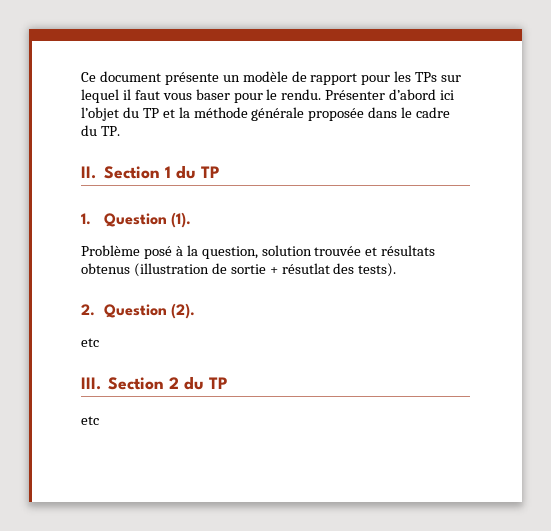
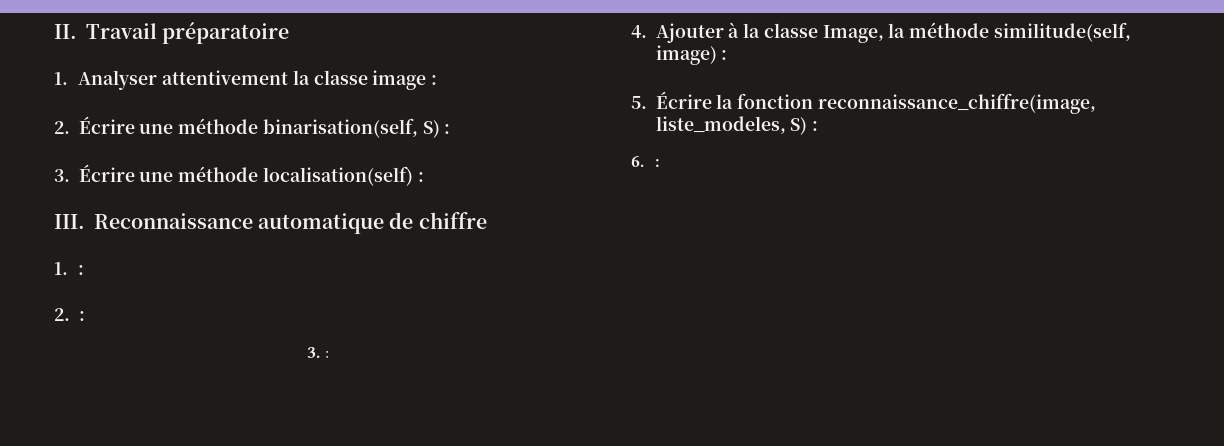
- Ce document présente un modèle de rapport pour les TPs sur lequel il faut vous baser pour le rendu. Présenter d’abord ici l’objet du TP et la méthode générale proposée dans le cadre du TP.
- II. Section 1 du TP
- 1. Question (1).
- Problème posé à la question, solution trouvée et résultats obtenus (illustration de sortie + résutlat des tests).
- 2. Question (2).
- etc
- III. Section 2 du TP
- etc
+ II. Travail préparatoire
+ 1. Analyser attentivement la classe image :
+ 2. Écrire une méthode binarisation(self, S) :
+ 3. Écrire une méthode localisation(self) :
+ III. Reconnaissance automatique de chiffre
+ 1. :
+ 2. :
+ 3. :
+ 4. Ajouter à la classe Image, la méthode similitude(self, image) :
+ 5. Écrire la fonction reconnaissance_chiffre(image, liste_modeles, S) :
+ 6. :

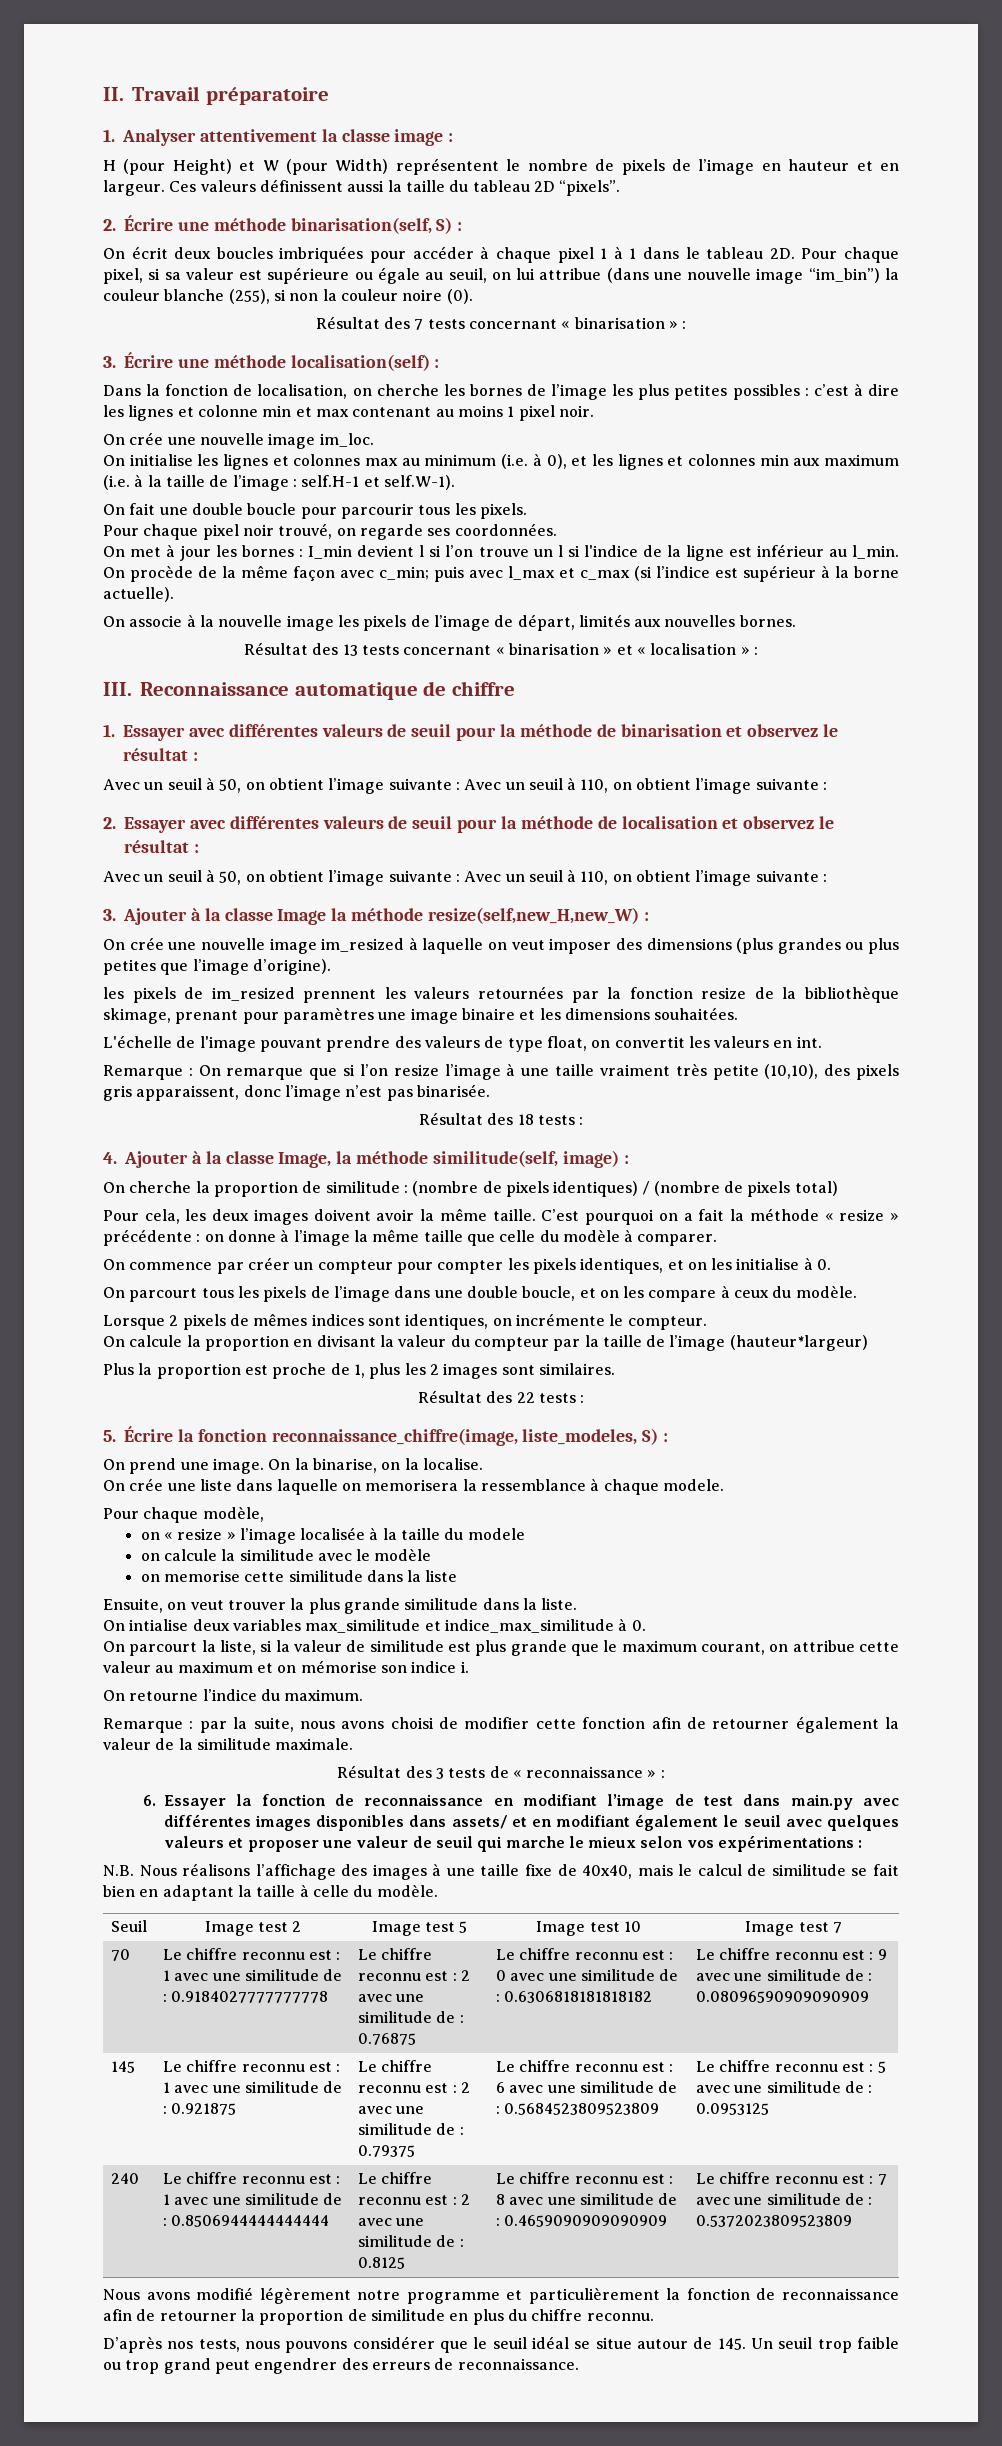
+ H (pour Height) et W (pour Width) représentent le nombre de pixels de l’image en hauteur et en largeur. Ces valeurs définissent aussi la taille du tableau 2D “pixels”.
+ On écrit deux boucles imbriquées pour accéder à chaque pixel 1 à 1 dans le tableau 2D. Pour chaque pixel, si sa valeur est supérieure ou égale au seuil, on lui attribue (dans une nouvelle image “im_bin”) la couleur blanche (255), si non la couleur noire (0).
+ Résultat des 7 tests concernant « binarisation » :
+ Dans la fonction de localisation, on cherche les bornes de l’image les plus petites possibles : c’est à dire les lignes et colonne min et max contenant au moins 1 pixel noir.
+ On crée une nouvelle image im_loc.
+ On initialise les lignes et colonnes max au minimum (i.e. à 0), et les lignes et colonnes min aux maximum (i.e. à la taille de l’image : self.H-1 et self.W-1).
+ On fait une double boucle pour parcourir tous les pixels.
+ Pour chaque pixel noir trouvé, on regarde ses coordonnées.
+ On met à jour les bornes : I_min devient l si l’on trouve un l si l'indice de la ligne est inférieur au l_min. On procède de la même façon avec c_min; puis avec l_max et c_max (si l’indice est supérieur à la borne actuelle).
+ On associe à la nouvelle image les pixels de l’image de départ, limités aux nouvelles bornes.
+ Résultat des 13 tests concernant « binarisation » et « localisation » :
- 1. :
- 2. :
- 3. :
+ 1. Essayer avec différentes valeurs de seuil pour la méthode de binarisation et observez le résultat :
+ Avec un seuil à 50, on obtient l’image suivante : Avec un seuil à 110, on obtient l’image suivante :
+ 2. Essayer avec différentes valeurs de seuil pour la méthode de localisation et observez le résultat :
+ Avec un seuil à 50, on obtient l’image suivante : Avec un seuil à 110, on obtient l’image suivante :
+ 3. Ajouter à la classe Image la méthode resize(self,new_H,new_W) :
+ On crée une nouvelle image im_resized à laquelle on veut imposer des dimensions (plus grandes ou plus petites que l’image d’origine).
+ les pixels de im_resized prennent les valeurs retournées par la fonction resize de la bibliothèque skimage, prenant pour paramètres une image binaire et les dimensions souhaitées.
+ L'échelle de l'image pouvant prendre des valeurs de type float, on convertit les valeurs en int.
+ Remarque : On remarque que si l’on resize l’image à une taille vraiment très petite (10,10), des pixels gris apparaissent, donc l’image n’est pas binarisée.
+ Résultat des 18 tests :
+ On cherche la proportion de similitude : (nombre de pixels identiques) / (nombre de pixels total)
+ Pour cela, les deux images doivent avoir la même taille. C’est pourquoi on a fait la méthode « resize » précédente : on donne à l’image la même taille que celle du modèle à comparer.
+ On commence par créer un compteur pour compter les pixels identiques, et on les initialise à 0.
+ On parcourt tous les pixels de l’image dans une double boucle, et on les compare à ceux du modèle.
+ Lorsque 2 pixels de mêmes indices sont identiques, on incrémente le compteur.
+ On calcule la proportion en divisant la valeur du compteur par la taille de l’image (hauteur*largeur)
+ Plus la proportion est proche de 1, plus les 2 images sont similaires.
+ Résultat des 22 tests :
- 6. :
+ On prend une image. On la binarise, on la localise.
+ On crée une liste dans laquelle on memorisera la ressemblance à chaque modele.
+ Pour chaque modèle,
+ on « resize » l’image localisée à la taille du modele
+ on calcule la similitude avec le modèle
+ on memorise cette similitude dans la liste
+ Ensuite, on veut trouver la plus grande similitude dans la liste.
+ On intialise deux variables max_similitude et indice_max_similitude à 0.
+ On parcourt la liste, si la valeur de similitude est plus grande que le maximum courant, on attribue cette valeur au maximum et on mémorise son indice i.
+ On retourne l’indice du maximum.
+ Remarque : par la suite, nous avons choisi de modifier cette fonction afin de retourner également la valeur de la similitude maximale.
+ Résultat des 3 tests de « reconnaissance » :
+ 6. Essayer la fonction de reconnaissance en modifiant l’image de test dans main.py avec différentes images disponibles dans assets/ et en modifiant également le seuil avec quelques valeurs et proposer une valeur de seuil qui marche le mieux selon vos expérimentations :
+ N.B. Nous réalisons l’affichage des images à une taille fixe de 40x40, mais le calcul de similitude se fait bien en adaptant la taille à celle du modèle.
+ Seuil | Image test 2 | Image test 5 | Image test 10 | Image test 7
+ 70 | Le chiffre reconnu est : 1 avec une similitude de : 0.9184027777777778 | Le chiffre reconnu est : 2 avec une similitude de : 0.76875 | Le chiffre reconnu est : 0 avec une similitude de : 0.6306818181818182 | Le chiffre reconnu est : 9 avec une similitude de : 0.08096590909090909
+ 145 | Le chiffre reconnu est : 1 avec une similitude de : 0.921875 | Le chiffre reconnu est : 2 avec une similitude de : 0.79375 | Le chiffre reconnu est : 6 avec une similitude de : 0.5684523809523809 | Le chiffre reconnu est : 5 avec une similitude de : 0.0953125
+ 240 | Le chiffre reconnu est : 1 avec une similitude de : 0.8506944444444444 | Le chiffre reconnu est : 2 avec une similitude de : 0.8125 | Le chiffre reconnu est : 8 avec une similitude de : 0.4659090909090909 | Le chiffre reconnu est : 7 avec une similitude de : 0.5372023809523809
+ Nous avons modifié légèrement notre programme et particulièrement la fonction de reconnaissance afin de retourner la proportion de similitude en plus du chiffre reconnu.
+ D’après nos tests, nous pouvons considérer que le seuil idéal se situe autour de 145. Un seuil trop faible ou trop grand peut engendrer des erreurs de reconnaissance.

